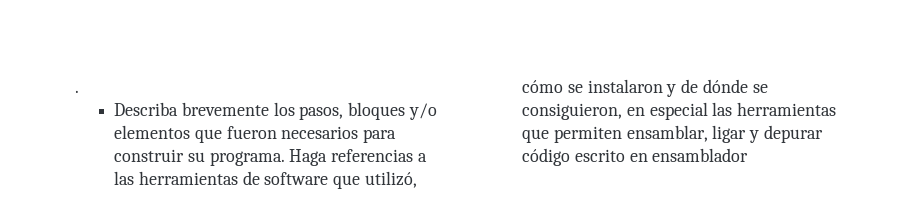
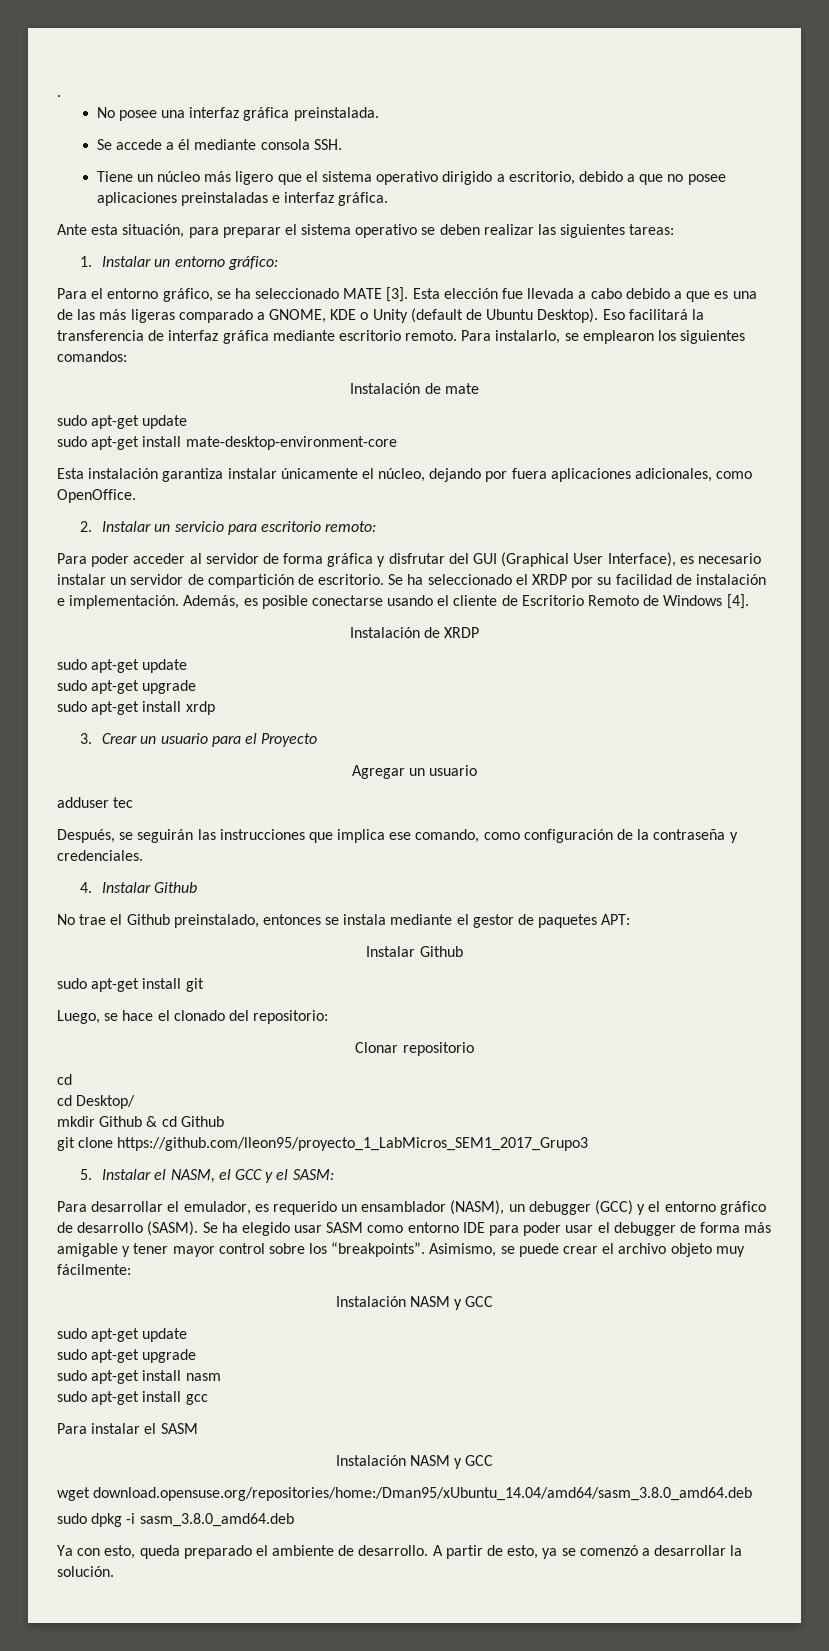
- Describa brevemente los pasos, bloques y/o elementos que fueron necesarios para construir su programa. Haga referencias a las herramientas de software que utilizó, cómo se instalaron y de dónde se consiguieron, en especial las herramientas que permiten ensamblar, ligar y depurar código escrito en ensamblador
+ No posee una interfaz gráfica preinstalada.
+ Se accede a él mediante consola SSH.
+ Tiene un núcleo más ligero que el sistema operativo dirigido a escritorio, debido a que no posee aplicaciones preinstaladas e interfaz gráfica.
+ Ante esta situación, para preparar el sistema operativo se deben realizar las siguientes tareas:
+ 1. Instalar un entorno gráfico:
+ Para el entorno gráfico, se ha seleccionado MATE [3]. Esta elección fue llevada a cabo debido a que es una de las más ligeras comparado a GNOME, KDE o Unity (default de Ubuntu Desktop). Eso facilitará la transferencia de interfaz gráfica mediante escritorio remoto. Para instalarlo, se emplearon los siguientes comandos:
+ Instalación de mate
+ sudo apt-get update
+ sudo apt-get install mate-desktop-environment-core
+ Esta instalación garantiza instalar únicamente el núcleo, dejando por fuera aplicaciones adicionales, como OpenOffice.
+ 2. Instalar un servicio para escritorio remoto:
+ Para poder acceder al servidor de forma gráfica y disfrutar del GUI (Graphical User Interface), es necesario instalar un servidor de compartición de escritorio. Se ha seleccionado el XRDP por su facilidad de instalación e implementación. Además, es posible conectarse usando el cliente de Escritorio Remoto de Windows [4].
+ Instalación de XRDP
+ sudo apt-get update
+ sudo apt-get upgrade
+ sudo apt-get install xrdp
+ 3. Crear un usuario para el Proyecto
+ Agregar un usuario
+ adduser tec
+ Después, se seguirán las instrucciones que implica ese comando, como configuración de la contraseña y credenciales.
+ 4. Instalar Github
+ No trae el Github preinstalado, entonces se instala mediante el gestor de paquetes APT:
+ Instalar Github
+ sudo apt-get install git
+ Luego, se hace el clonado del repositorio:
+ Clonar repositorio
+ cd
+ cd Desktop/
+ mkdir Github & cd Github
+ git clone https://github.com/lleon95/proyecto_1_LabMicros_SEM1_2017_Grupo3
+ 5. Instalar el NASM, el GCC y el SASM:
+ Para desarrollar el emulador, es requerido un ensamblador (NASM), un debugger (GCC) y el entorno gráfico de desarrollo (SASM). Se ha elegido usar SASM como entorno IDE para poder usar el debugger de forma más amigable y tener mayor control sobre los “breakpoints”. Asimismo, se puede crear el archivo objeto muy fácilmente:
+ Instalación NASM y GCC
+ sudo apt-get update
+ sudo apt-get upgrade
+ sudo apt-get install nasm
+ sudo apt-get install gcc
+ Para instalar el SASM
+ Instalación NASM y GCC
+ wget download.opensuse.org/repositories/home:/Dman95/xUbuntu_14.04/amd64/sasm_3.8.0_amd64.deb
+ sudo dpkg -i sasm_3.8.0_amd64.deb
+ Ya con esto, queda preparado el ambiente de desarrollo. A partir de esto, ya se comenzó a desarrollar la solución.

